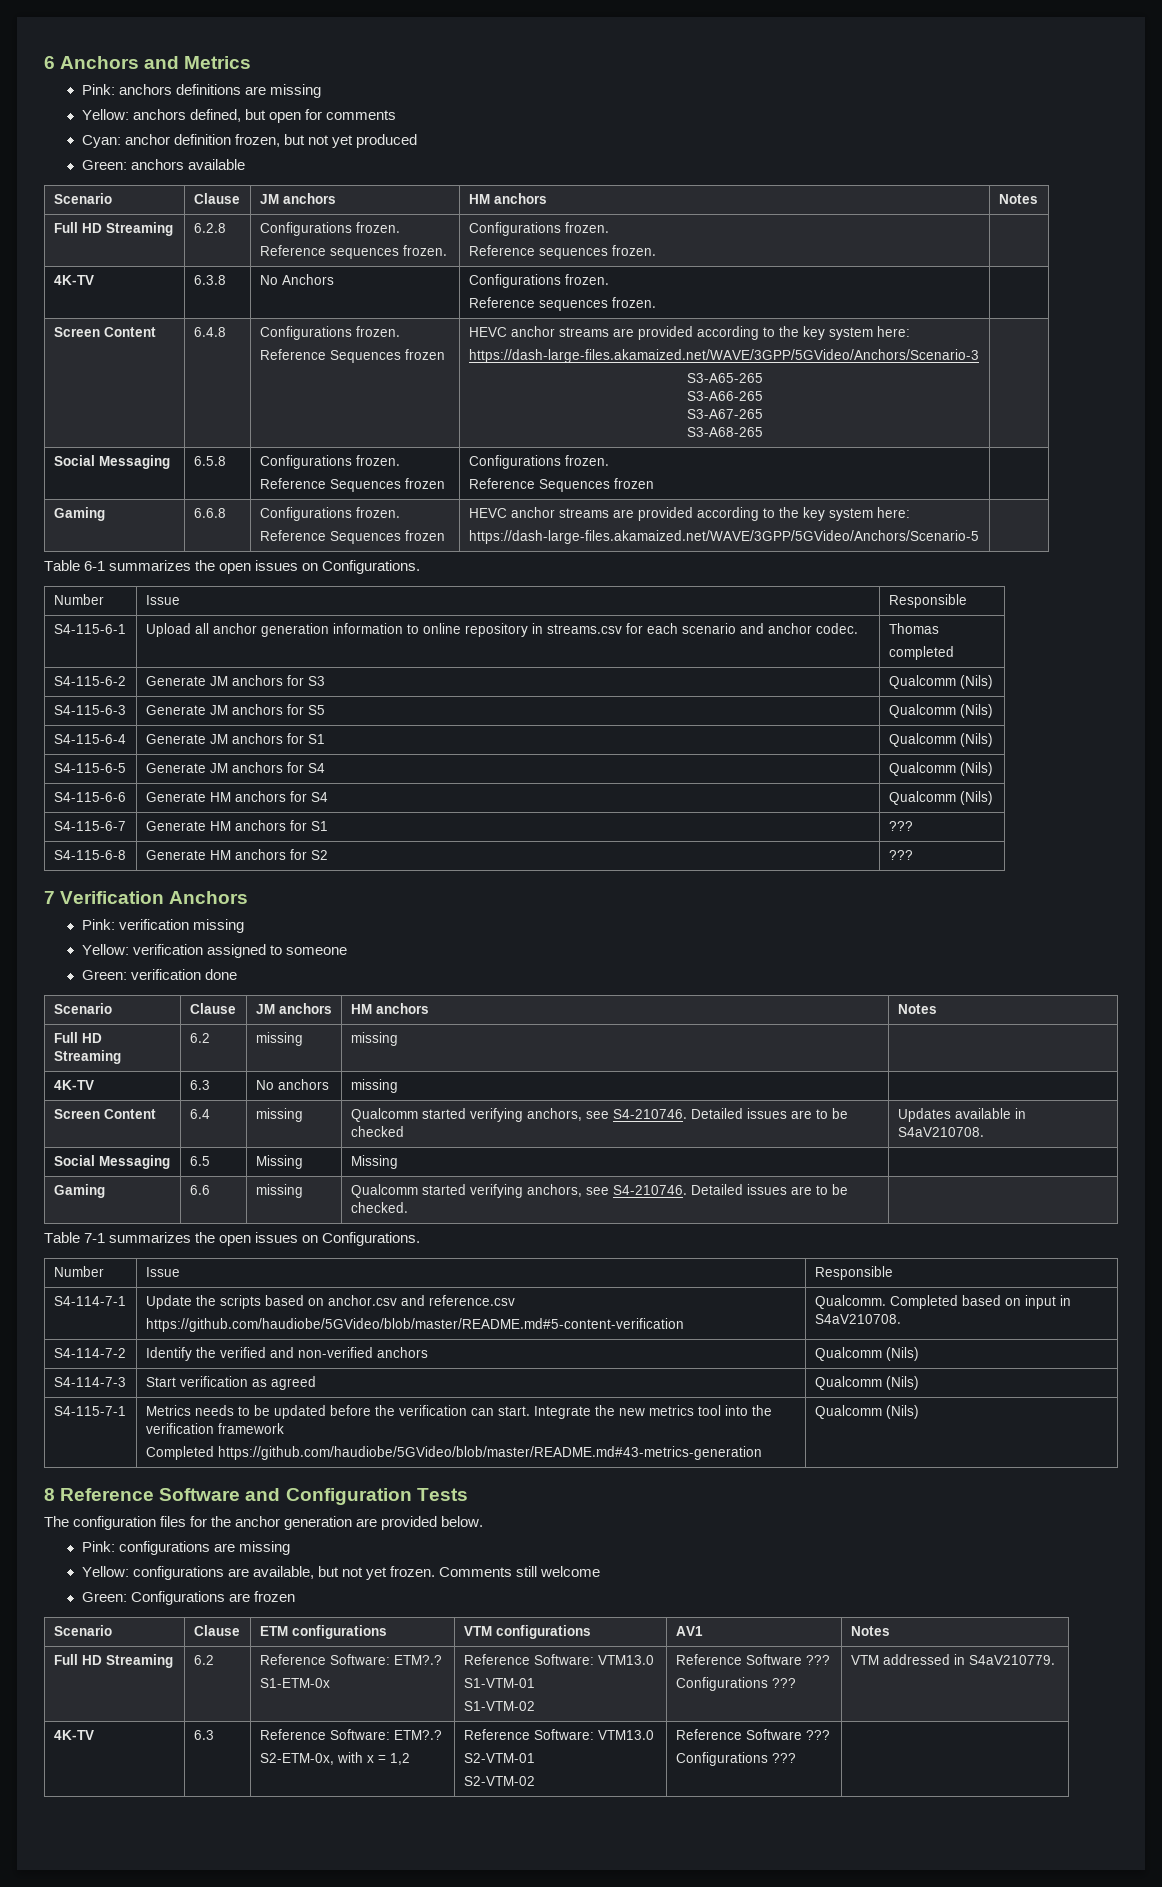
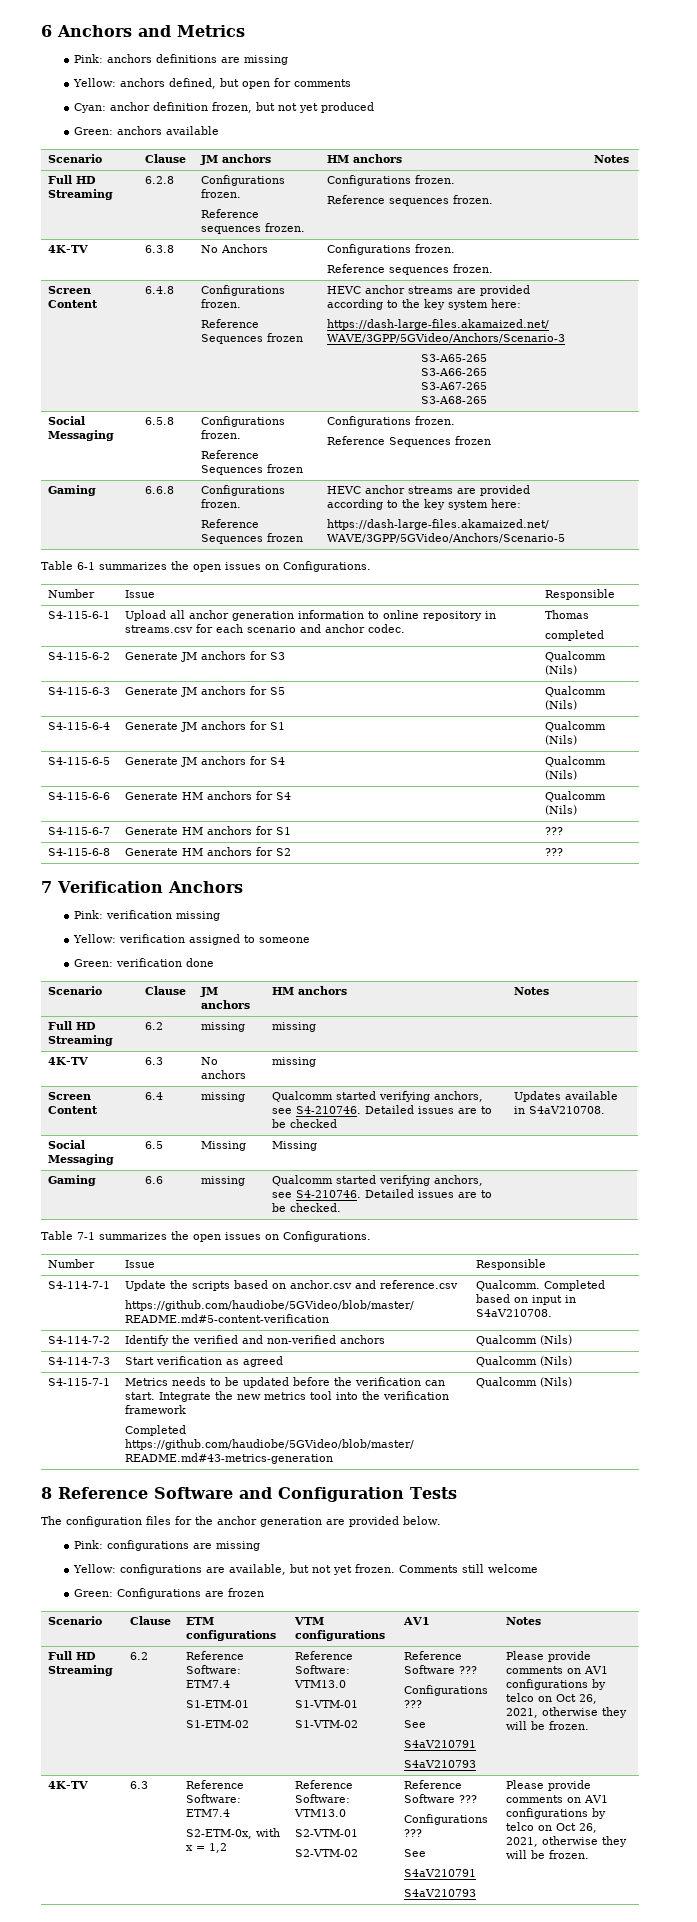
- Full HD Streaming | 6.2 | Reference Software: ETM?.?
- S1-ETM-0x | Reference Software: VTM13.0
+ Full HD Streaming | 6.2 | Reference Software: ETM7.4
+ S1-ETM-01
+ S1-ETM-02 | Reference Software: VTM13.0
  S1-VTM-01
  S1-VTM-02 | Reference Software ???
- Configurations ??? | VTM addressed in S4aV210779.
+ Configurations ???
+ See
+ S4aV210791
+ S4aV210793 | Please provide comments on AV1 configurations by telco on Oct 26, 2021, otherwise they will be frozen.
- 4K-TV | 6.3 | Reference Software: ETM?.?
+ 4K-TV | 6.3 | Reference Software: ETM7.4
  S2-ETM-0x, with x = 1,2 | Reference Software: VTM13.0
  S2-VTM-01
  S2-VTM-02 | Reference Software ???
- Configurations ??? |
+ Configurations ???
+ See
+ S4aV210791
+ S4aV210793 | Please provide comments on AV1 configurations by telco on Oct 26, 2021, otherwise they will be frozen.

